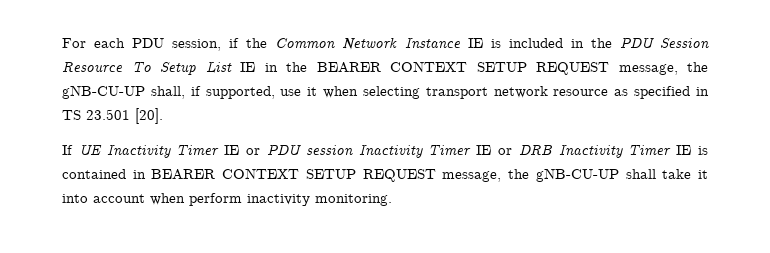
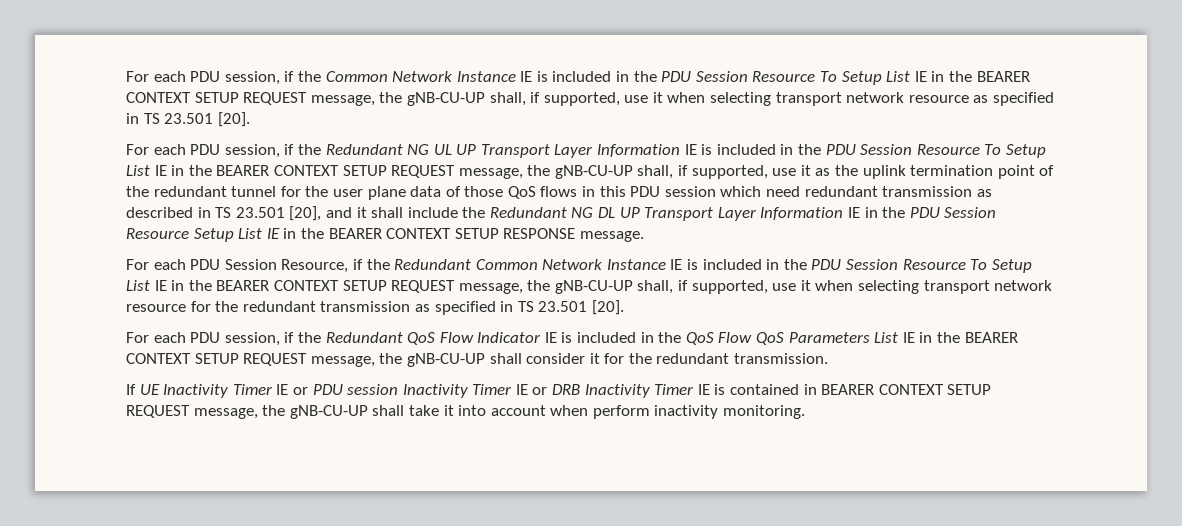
+ For each PDU session, if the Redundant NG UL UP Transport Layer Information IE is included in the PDU Session Resource To Setup List IE in the BEARER CONTEXT SETUP REQUEST message, the gNB-CU-UP shall, if supported, use it as the uplink termination point of the redundant tunnel for the user plane data of those QoS flows in this PDU session which need redundant transmission as described in TS 23.501 [20], and it shall include the Redundant NG DL UP Transport Layer Information IE in the PDU Session Resource Setup List IE in the BEARER CONTEXT SETUP RESPONSE message.
+ For each PDU Session Resource, if the Redundant Common Network Instance IE is included in the PDU Session Resource To Setup List IE in the BEARER CONTEXT SETUP REQUEST message, the gNB-CU-UP shall, if supported, use it when selecting transport network resource for the redundant transmission as specified in TS 23.501 [20].
+ For each PDU session, if the Redundant QoS Flow Indicator IE is included in the QoS Flow QoS Parameters List IE in the BEARER CONTEXT SETUP REQUEST message, the gNB-CU-UP shall consider it for the redundant transmission.

